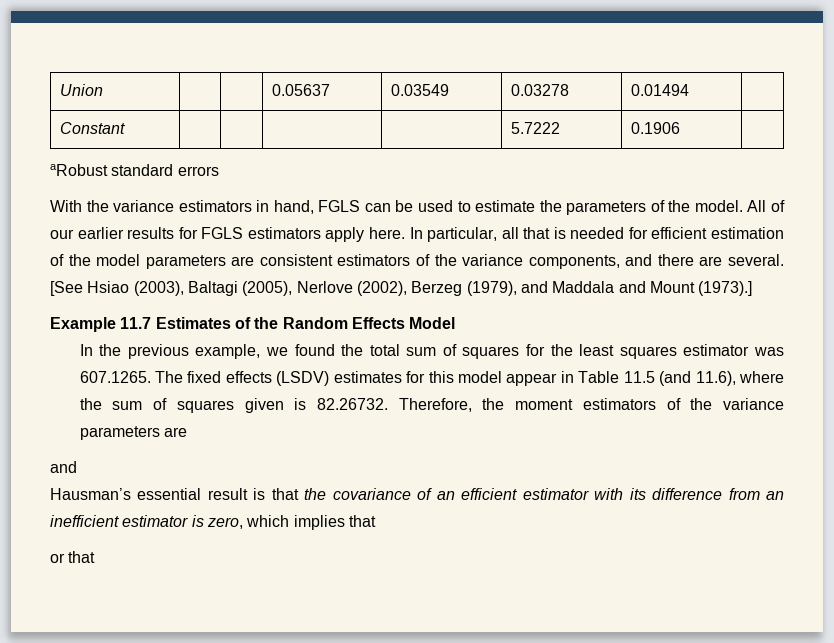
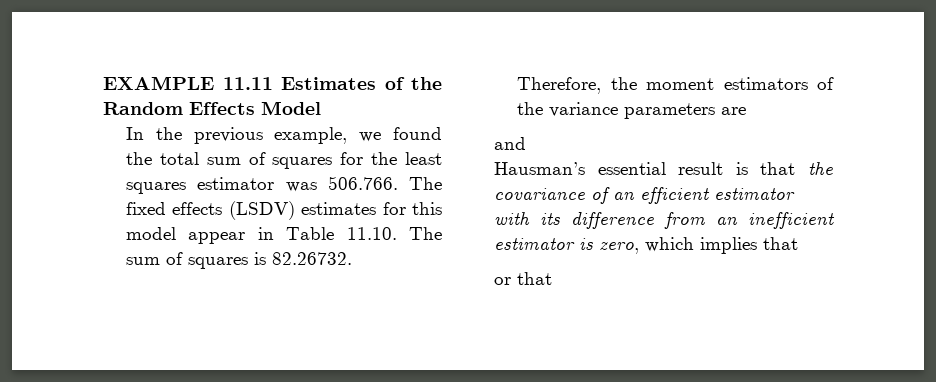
- Union | | | 0.05637 | 0.03549 | 0.03278 | 0.01494 |
- Constant | | | | | 5.7222 | 0.1906 |
- aRobust standard errors
- With the variance estimators in hand, FGLS can be used to estimate the parameters of the model. All of our earlier results for FGLS estimators apply here. In particular, all that is needed for efficient estimation of the model parameters are consistent estimators of the variance components, and there are several. [See Hsiao (2003), Baltagi (2005), Nerlove (2002), Berzeg (1979), and Maddala and Mount (1973).]
- Example 11.7 Estimates of the Random Effects Model
+ EXAMPLE 11.11 Estimates of the Random Effects Model
- In the previous example, we found the total sum of squares for the least squares estimator was 607.1265. The fixed effects (LSDV) estimates for this model appear in Table 11.5 (and 11.6), where the sum of squares given is 82.26732. Therefore, the moment estimators of the variance parameters are
+ In the previous example, we found the total sum of squares for the least squares estimator was 506.766. The fixed effects (LSDV) estimates for this model appear in Table 11.10. The sum of squares is 82.26732. Therefore, the moment estimators of the variance parameters are

